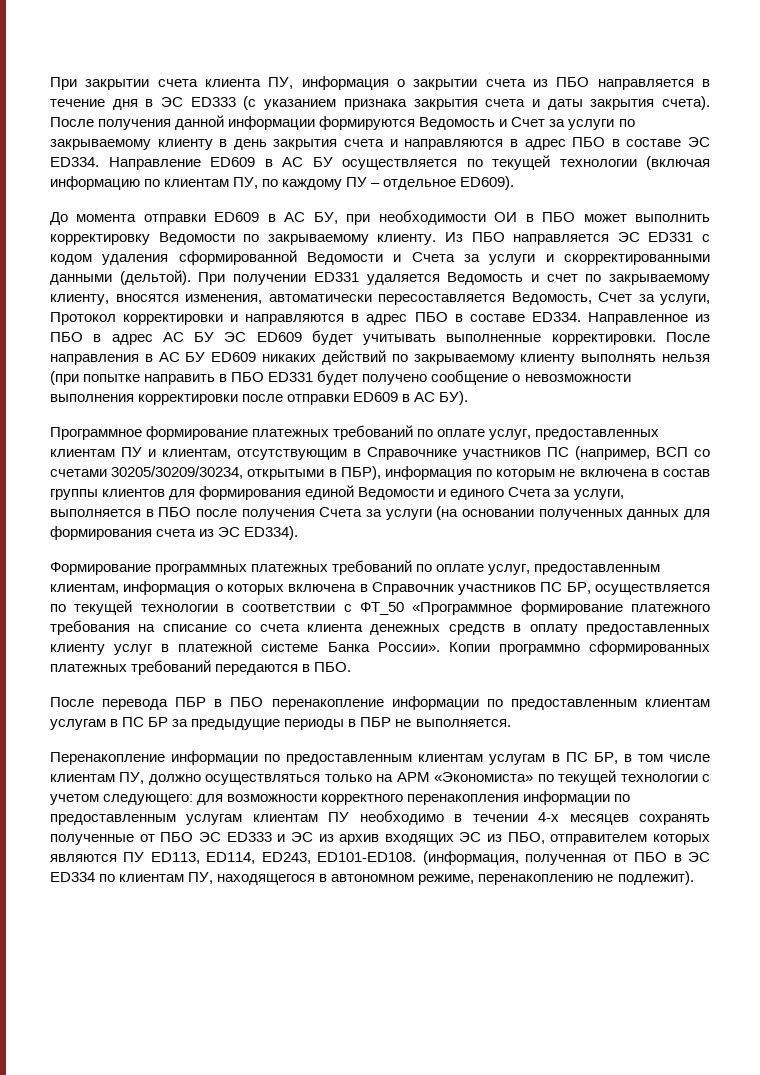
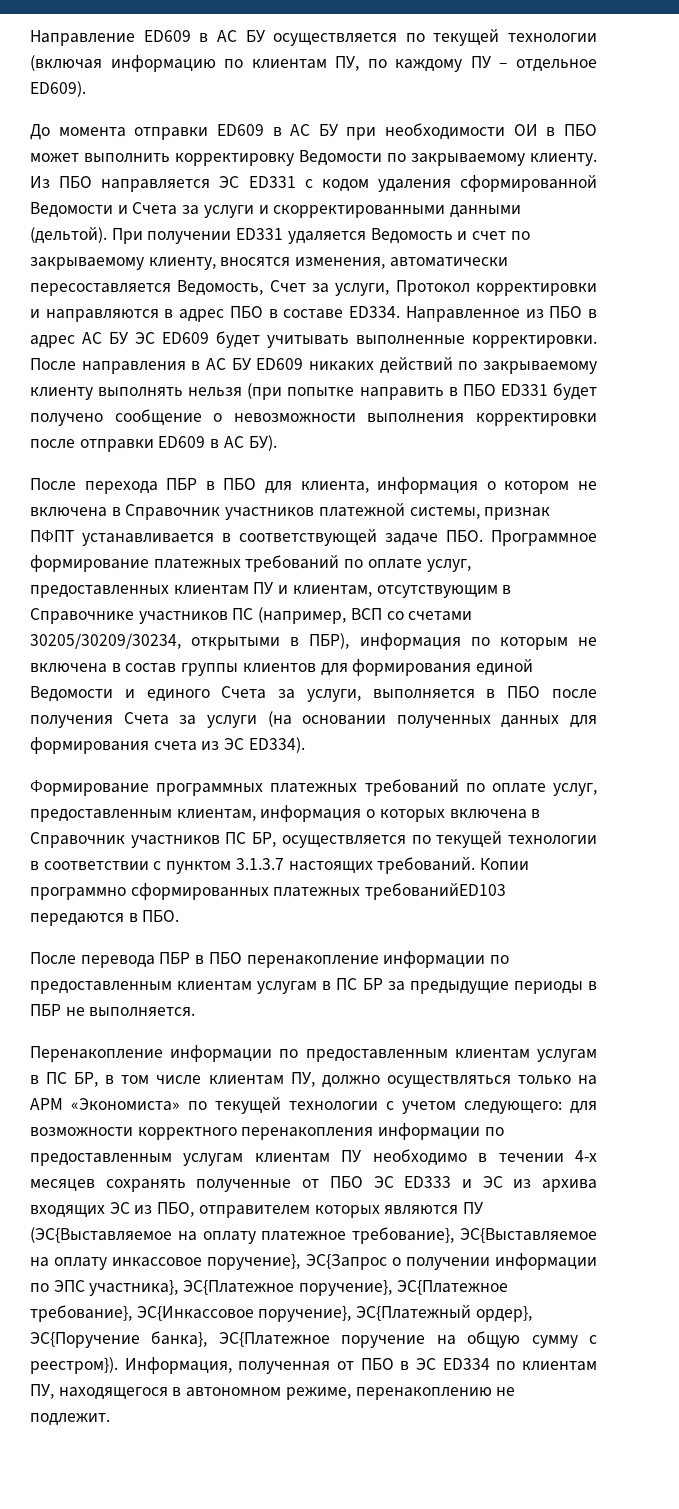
- При закрытии счета клиента ПУ, информация о закрытии счета из ПБО направляется в течение дня в ЭС ED333 (с указанием признака закрытия счета и даты закрытия счета). После получения данной информации формируются Ведомость и Счет за услуги по закрываемому клиенту в день закрытия счета и направляются в адрес ПБО в составе ЭС ED334.
- До момента отправки ED609 в АС БУ, при необходимости ОИ в ПБО может выполнить корректировку Ведомости по закрываемому клиенту.
+ До момента отправки ED609 в АС БУ при необходимости ОИ в ПБО может выполнить корректировку Ведомости по закрываемому клиенту.
- Программное формирование платежных требований по оплате услуг, предоставленных клиентам ПУ и клиентам, отсутствующим в Справочнике участников ПС (например, ВСП со счетами 30205/30209/30234, открытыми в ПБР), информация по которым не включена в состав группы клиентов для формирования единой Ведомости и единого Счета за услуги, выполняется в ПБО после получения Счета за услуги (на основании полученных данных для формирования счета из ЭС ED334).
+ После перехода ПБР в ПБО для клиента, информация о котором не включена в Справочник участников платежной системы, признак ПФПТ устанавливается в соответствующей задаче ПБО. Программное формирование платежных требований по оплате услуг, предоставленных клиентам ПУ и клиентам, отсутствующим в Справочнике участников ПС (например, ВСП со счетами 30205/30209/30234, открытыми в ПБР), информация по которым не включена в состав группы клиентов для формирования единой Ведомости и единого Счета за услуги, выполняется в ПБО после получения Счета за услуги (на основании полученных данных для формирования счета из ЭС ED334).
- Формирование программных платежных требований по оплате услуг, предоставленным клиентам, информация о которых включена в Справочник участников ПС БР, осуществляется по текущей технологии в соответствии с ФТ_50 «Программное формирование платежного требования на списание со счета клиента денежных средств в оплату предоставленных клиенту услуг в платежной системе Банка России».
+ Формирование программных платежных требований по оплате услуг, предоставленным клиентам, информация о которых включена в Справочник участников ПС БР, осуществляется по текущей технологии в соответствии с пунктом 3.1.3.7 настоящих требований.
- Копии программно сформированных платежных требований передаются в ПБО.
+ Копии программно сформированных платежных требованийED103 передаются в ПБО.
- для возможности корректного перенакопления информации по предоставленным услугам клиентам ПУ необходимо в течении 4-х месяцев сохранять полученные от ПБО ЭС ED333 и ЭС из архив входящих ЭС из ПБО, отправителем которых являются ПУ ED113, ED114, ED243, ED101-ED108. (информация, полученная от ПБО в ЭС ED334 по клиентам ПУ, находящегося в автономном режиме, перенакоплению не подлежит).
+ для возможности корректного перенакопления информации по предоставленным услугам клиентам ПУ необходимо в течении 4-х месяцев сохранять полученные от ПБО ЭС ED333 и ЭС из архива входящих ЭС из ПБО, отправителем которых являются ПУ (ЭС{Выставляемое на оплату платежное требование}, ЭС{Выставляемое на оплату инкассовое поручение}, ЭС{Запрос о получении информации по ЭПС участника}, ЭС{Платежное поручение}, ЭС{Платежное требование}, ЭС{Инкассовое поручение}, ЭС{Платежный ордер}, ЭС{Поручение банка}, ЭС{Платежное поручение на общую сумму с реестром}). Информация, полученная от ПБО в ЭС ED334 по клиентам ПУ, находящегося в автономном режиме, перенакоплению не подлежит.

